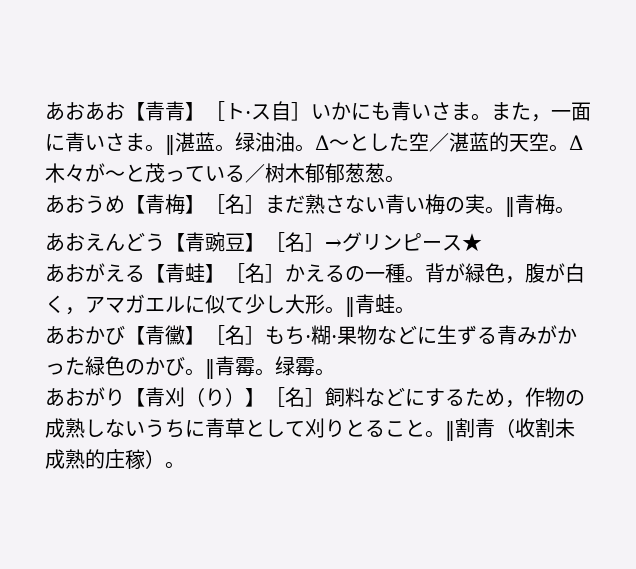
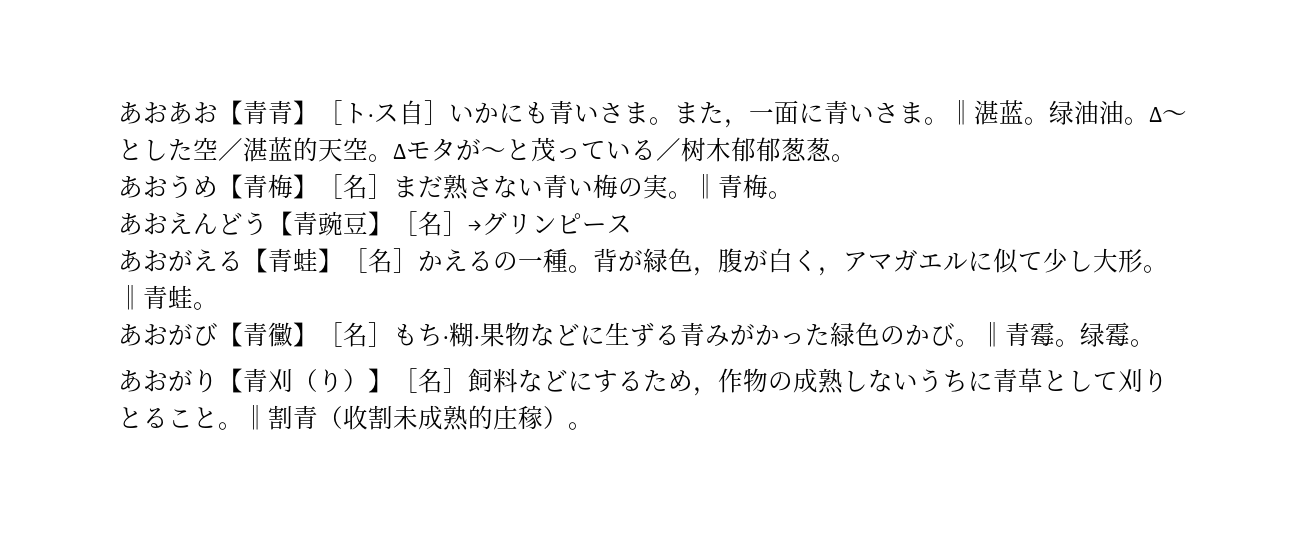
- Δ木々が～と茂っている／树木郁郁葱葱。
+ Δモタが～と茂っている／树木郁郁葱葱。
- あおえんどう【青豌豆】［名］→グリンピース★
+ あおえんどう【青豌豆】［名］→グリンピース
- あおかび【青黴】［名］もち·糊·果物などに生ずる青みがかった緑色のかび。
+ あおがび【青黴】［名］もち·糊·果物などに生ずる青みがかった緑色のかび。

